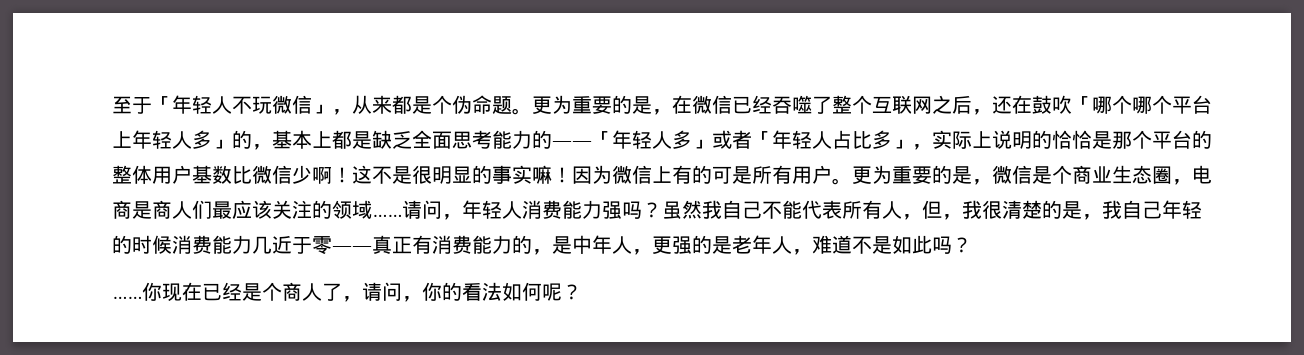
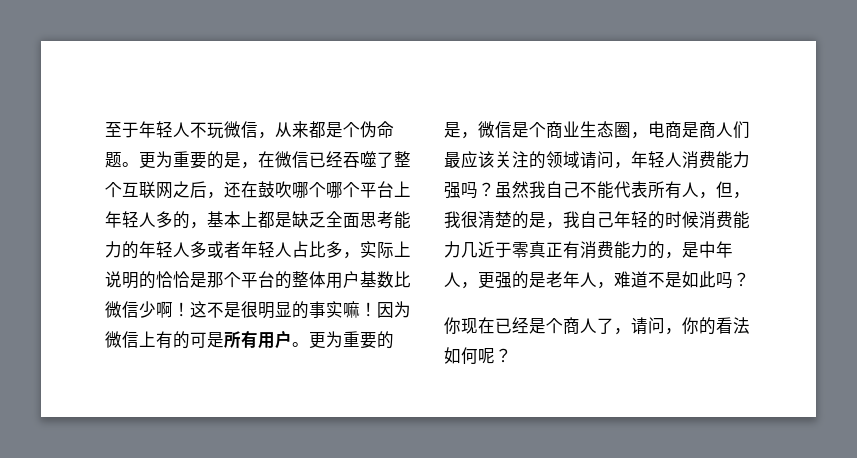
- 至于「年轻人不玩微信」，从来都是个伪命题。
+ 至于年轻人不玩微信，从来都是个伪命题。
- 更为重要的是，在微信已经吞噬了整个互联网之后，还在鼓吹「哪个哪个平台上年轻人多」的，基本上都是缺乏全面思考能力的——「年轻人多」或者「年轻人占比多」，实际上说明的恰恰是那个平台的整体用户基数比微信少啊！
+ 更为重要的是，在微信已经吞噬了整个互联网之后，还在鼓吹哪个哪个平台上年轻人多的，基本上都是缺乏全面思考能力的年轻人多或者年轻人占比多，实际上说明的恰恰是那个平台的整体用户基数比微信少啊！
- 更为重要的是，微信是个商业生态圈，电商是商人们最应该关注的领域……请问，年轻人消费能力强吗？
+ 更为重要的是，微信是个商业生态圈，电商是商人们最应该关注的领域请问，年轻人消费能力强吗？
- 虽然我自己不能代表所有人，但，我很清楚的是，我自己年轻的时候消费能力几近于零——真正有消费能力的，是中年人，更强的是老年人，难道不是如此吗？
- ……你现在已经是个商人了，请问，你的看法如何呢？
+ 虽然我自己不能代表所有人，但，我很清楚的是，我自己年轻的时候消费能力几近于零真正有消费能力的，是中年人，更强的是老年人，难道不是如此吗？
+ 你现在已经是个商人了，请问，你的看法如何呢？

